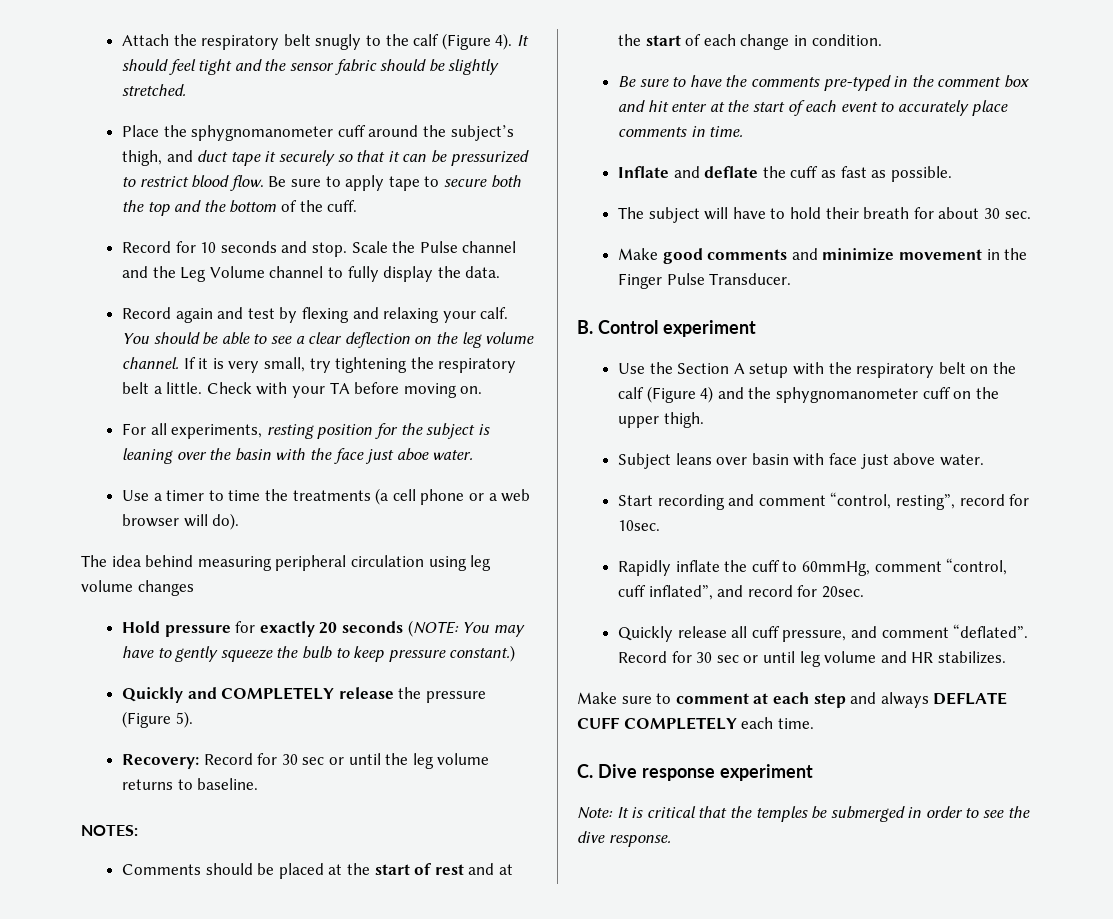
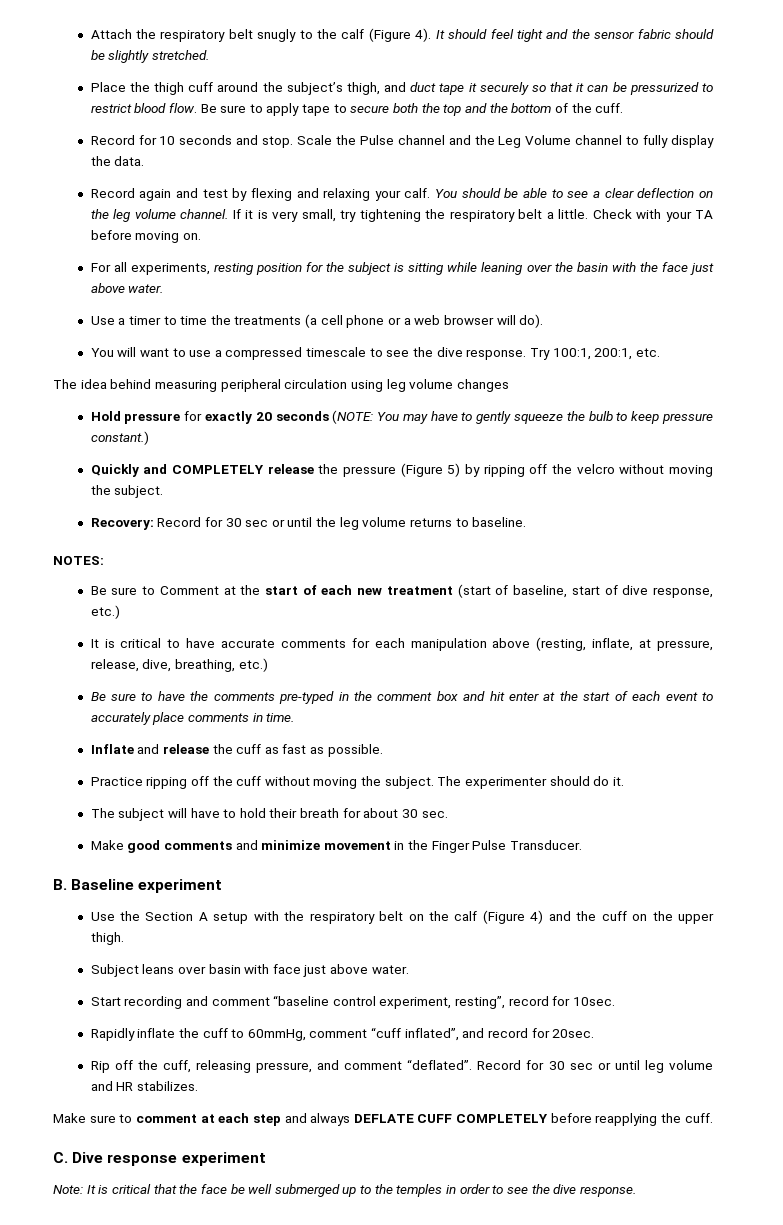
- Place the sphygnomanometer cuff around the subject’s thigh, and duct tape it securely so that it can be pressurized to restrict blood flow.
+ Place the thigh cuff around the subject’s thigh, and duct tape it securely so that it can be pressurized to restrict blood flow.
- For all experiments, resting position for the subject is leaning over the basin with the face just aboe water.
+ For all experiments, resting position for the subject is sitting while leaning over the basin with the face just above water.
+ You will want to use a compressed timescale to see the dive response. Try 100:1, 200:1, etc.
- Quickly and COMPLETELY release the pressure (Figure 5).
+ Quickly and COMPLETELY release the pressure (Figure 5) by ripping off the velcro without moving the subject.
- Comments should be placed at the start of rest and at the start of each change in condition.
+ Be sure to Comment at the start of each new treatment (start of baseline, start of dive response, etc.)
+ It is critical to have accurate comments for each manipulation above (resting, inflate, at pressure, release, dive, breathing, etc.)
- Inflate and deflate the cuff as fast as possible.
+ Inflate and release the cuff as fast as possible.
+ Practice ripping off the cuff without moving the subject. The experimenter should do it.
- B. Control experiment
+ B. Baseline experiment
- Use the Section A setup with the respiratory belt on the calf (Figure 4) and the sphygnomanometer cuff on the upper thigh.
+ Use the Section A setup with the respiratory belt on the calf (Figure 4) and the cuff on the upper thigh.
- Start recording and comment “control, resting”, record for 10sec.
+ Start recording and comment “baseline control experiment, resting”, record for 10sec.
- Rapidly inflate the cuff to 60mmHg, comment “control, cuff inflated”, and record for 20sec.
+ Rapidly inflate the cuff to 60mmHg, comment “cuff inflated”, and record for 20sec.
- Quickly release all cuff pressure, and comment “deflated”.
+ Rip off the cuff, releasing pressure, and comment “deflated”.
- Make sure to comment at each step and always DEFLATE CUFF COMPLETELY each time.
+ Make sure to comment at each step and always DEFLATE CUFF COMPLETELY before reapplying the cuff.
- Note: It is critical that the temples be submerged in order to see the dive response.
+ Note: It is critical that the face be well submerged up to the temples in order to see the dive response.

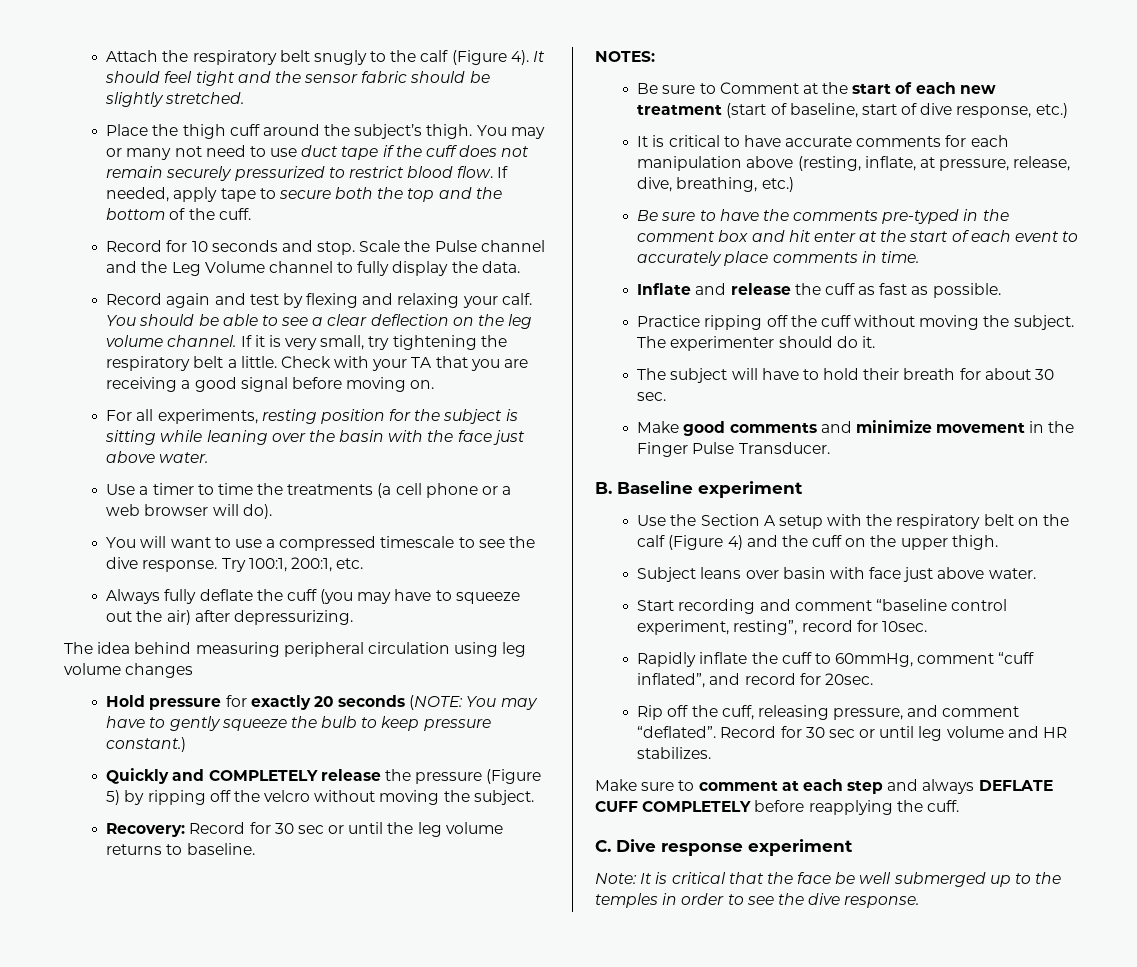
- Place the thigh cuff around the subject’s thigh, and duct tape it securely so that it can be pressurized to restrict blood flow.
+ Place the thigh cuff around the subject’s thigh. You may or many not need to use duct tape if the cuff does not remain securely pressurized to restrict blood flow.
- Be sure to apply tape to secure both the top and the bottom of the cuff.
+ If needed, apply tape to secure both the top and the bottom of the cuff.
- Check with your TA before moving on.
+ Check with your TA that you are receiving a good signal before moving on.
+ Always fully deflate the cuff (you may have to squeeze out the air) after depressurizing.

